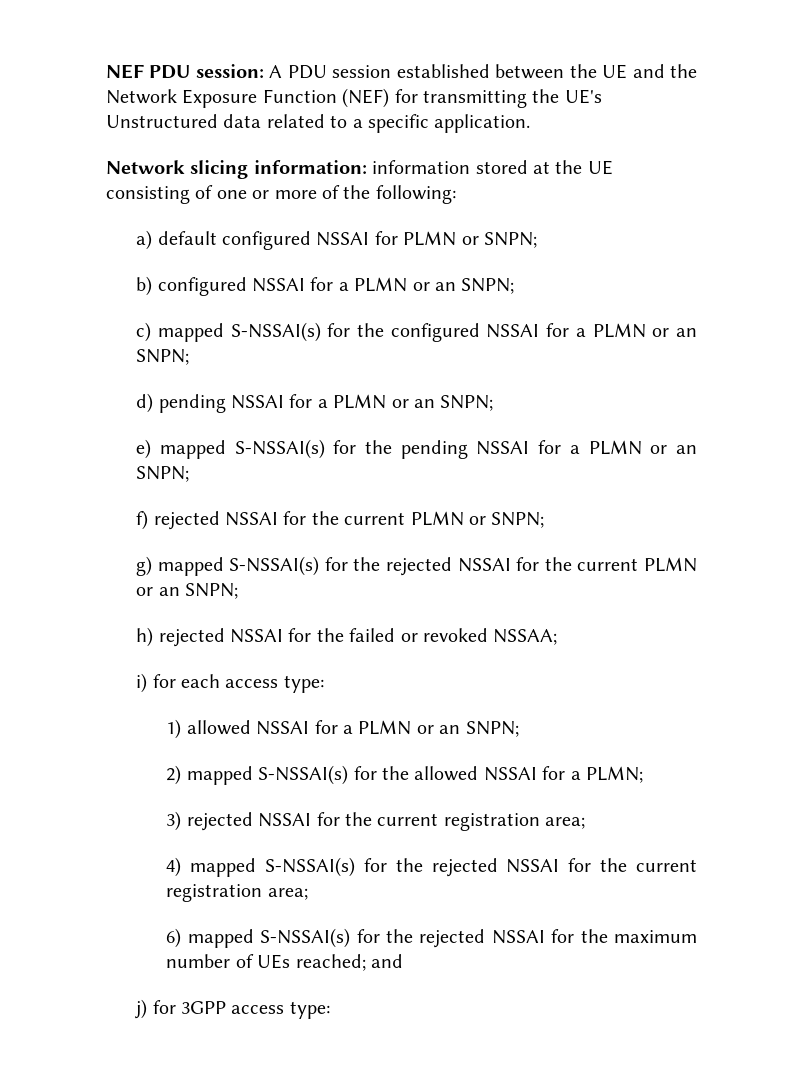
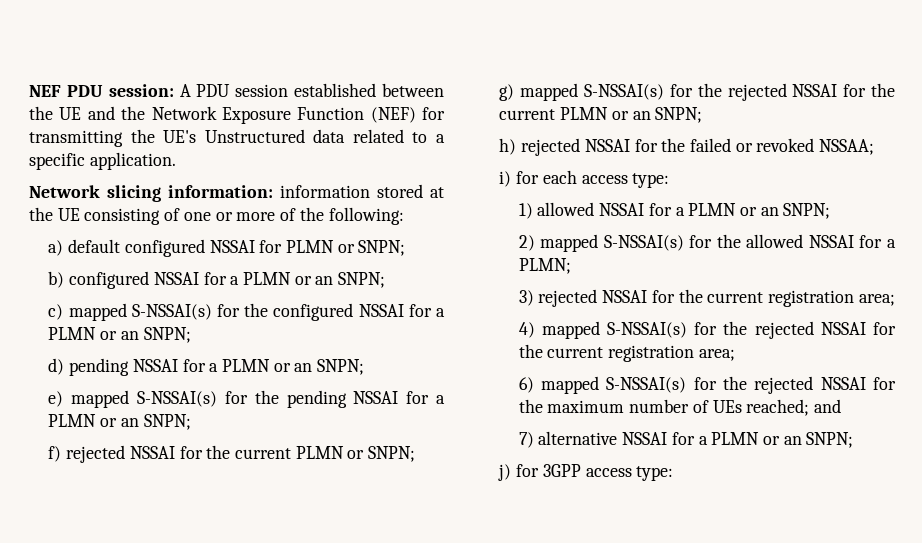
+ 7) alternative NSSAI for a PLMN or an SNPN;

